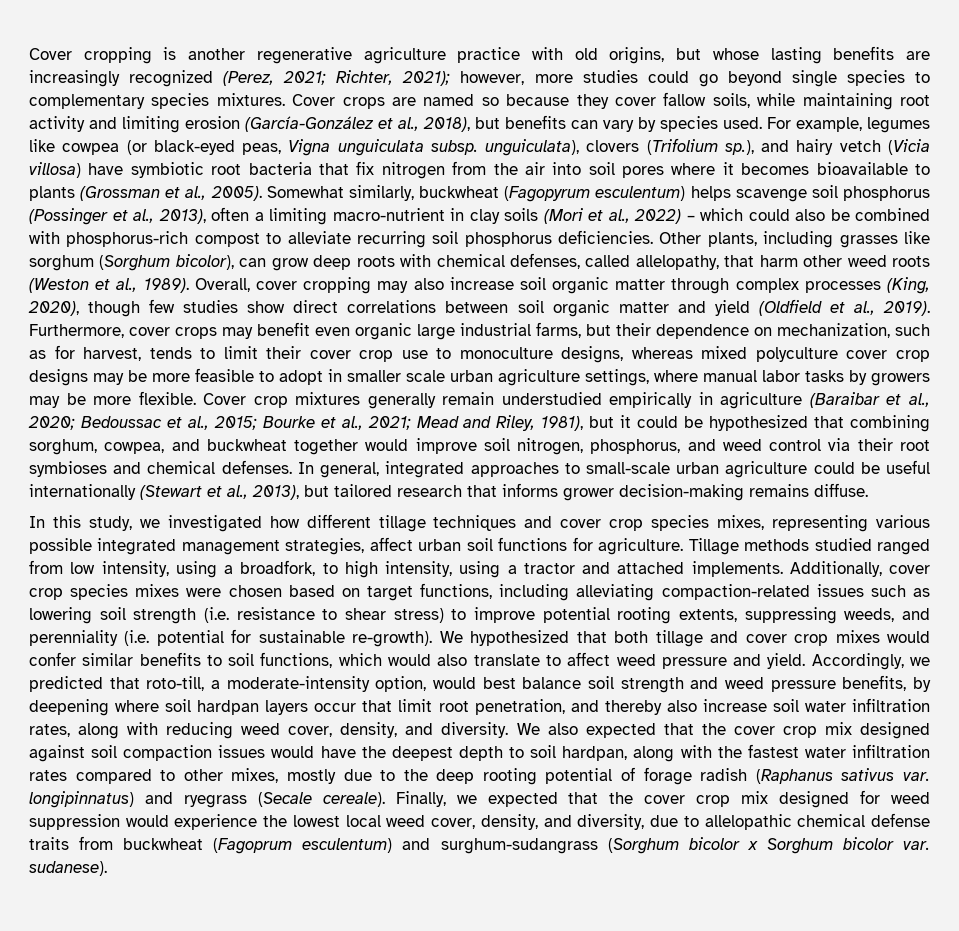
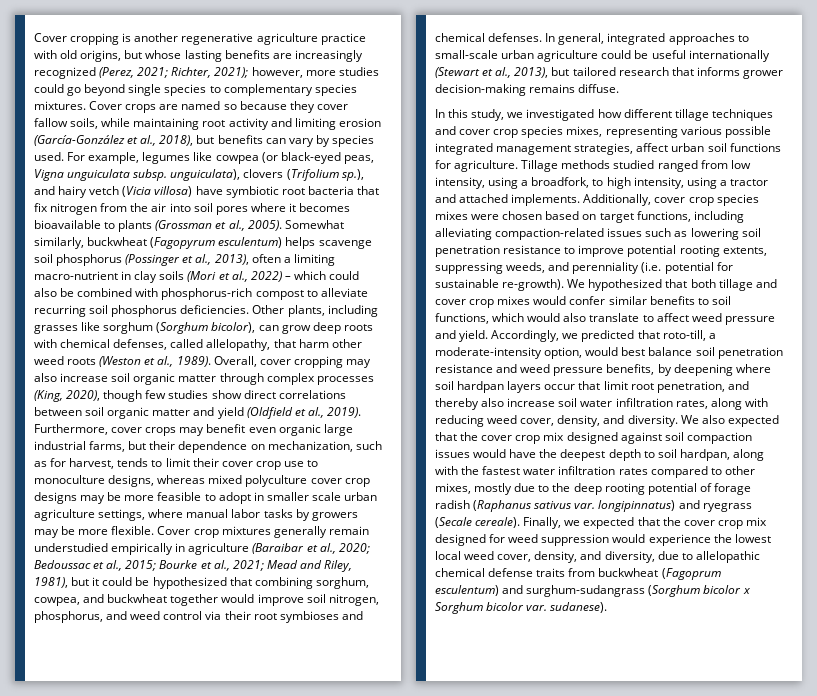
- Additionally, cover crop species mixes were chosen based on target functions, including alleviating compaction-related issues such as lowering soil strength (i.e. resistance to shear stress) to improve potential rooting extents, suppressing weeds, and perenniality (i.e. potential for sustainable re-growth).
+ Additionally, cover crop species mixes were chosen based on target functions, including alleviating compaction-related issues such as lowering soil penetration resistance to improve potential rooting extents, suppressing weeds, and perenniality (i.e. potential for sustainable re-growth).
- Accordingly, we predicted that roto-till, a moderate-intensity option, would best balance soil strength and weed pressure benefits, by deepening where soil hardpan layers occur that limit root penetration, and thereby also increase soil water infiltration rates, along with reducing weed cover, density, and diversity.
+ Accordingly, we predicted that roto-till, a moderate-intensity option, would best balance soil penetration resistance and weed pressure benefits, by deepening where soil hardpan layers occur that limit root penetration, and thereby also increase soil water infiltration rates, along with reducing weed cover, density, and diversity.

